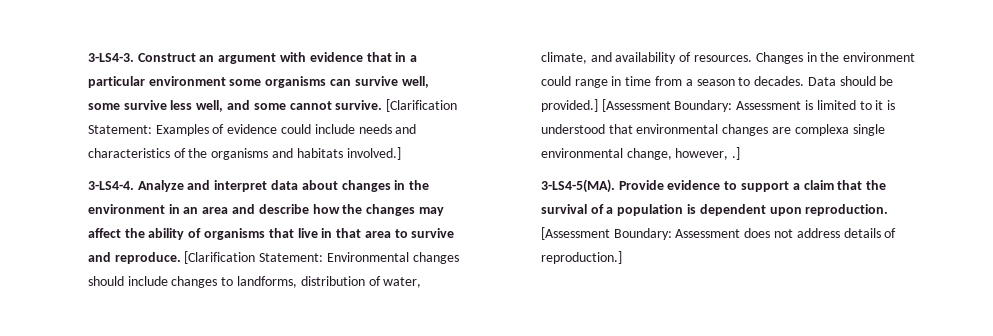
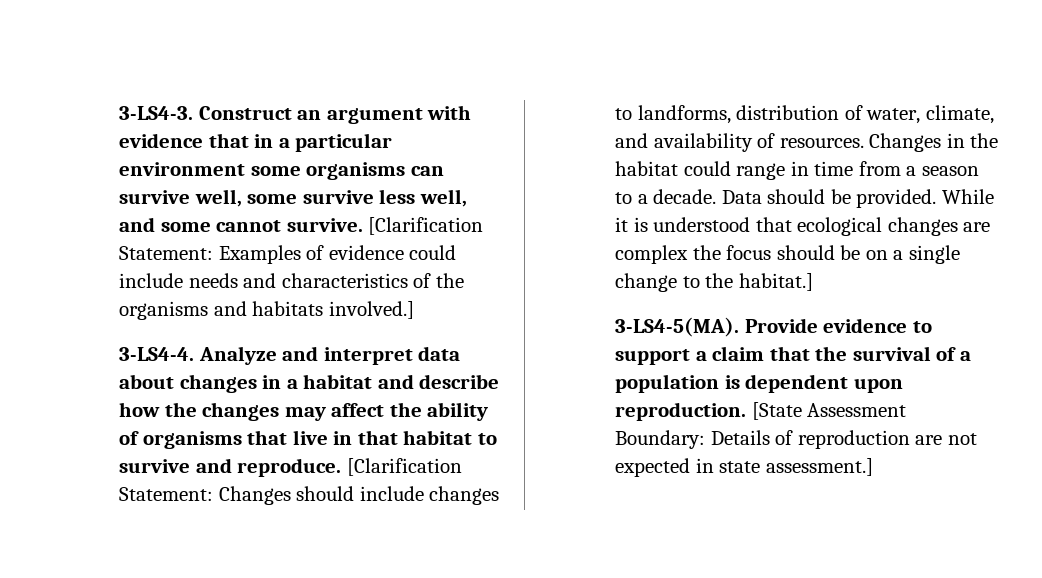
- Analyze and interpret data about changes in the environment in an area and describe how the changes may affect the ability of organisms that live in that area to survive and reproduce.
+ Analyze and interpret data about changes in a habitat and describe how the changes may affect the ability of organisms that live in that habitat to survive and reproduce.
- [Clarification Statement: Environmental changes should include changes to landforms, distribution of water, climate, and availability of resources.
+ [Clarification Statement: Changes should include changes to landforms, distribution of water, climate, and availability of resources.
- Changes in the environment could range in time from a season to decades.
+ Changes in the habitat could range in time from a season to a decade.
- Data should be provided.] [Assessment Boundary: Assessment is limited to it is understood that environmental changes are complexa single environmental change, however, .]
+ Data should be provided. While it is understood that ecological changes are complex the focus should be on a single change to the habitat.]
- [Assessment Boundary: Assessment does not address details of reproduction.]
+ [State Assessment Boundary: Details of reproduction are not expected in state assessment.]

